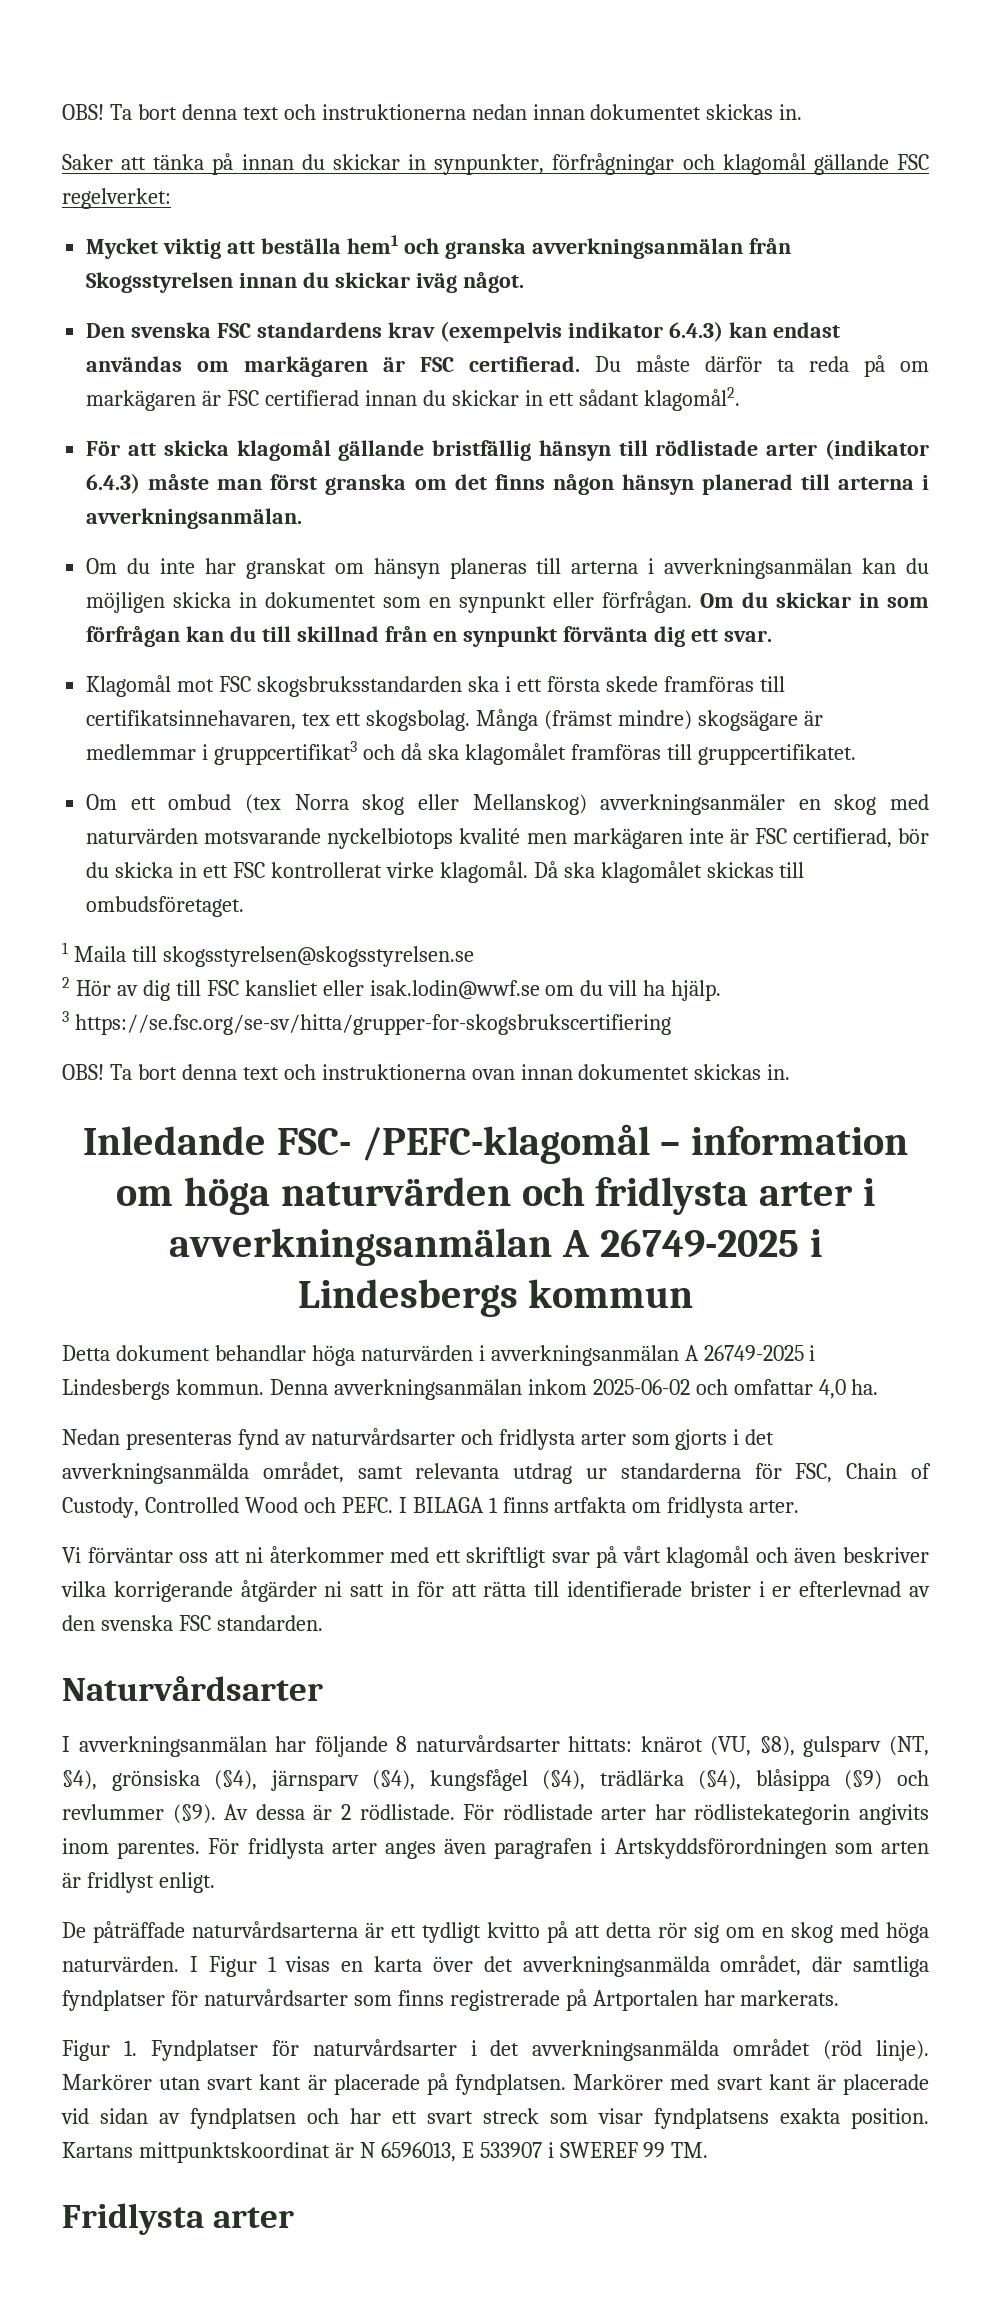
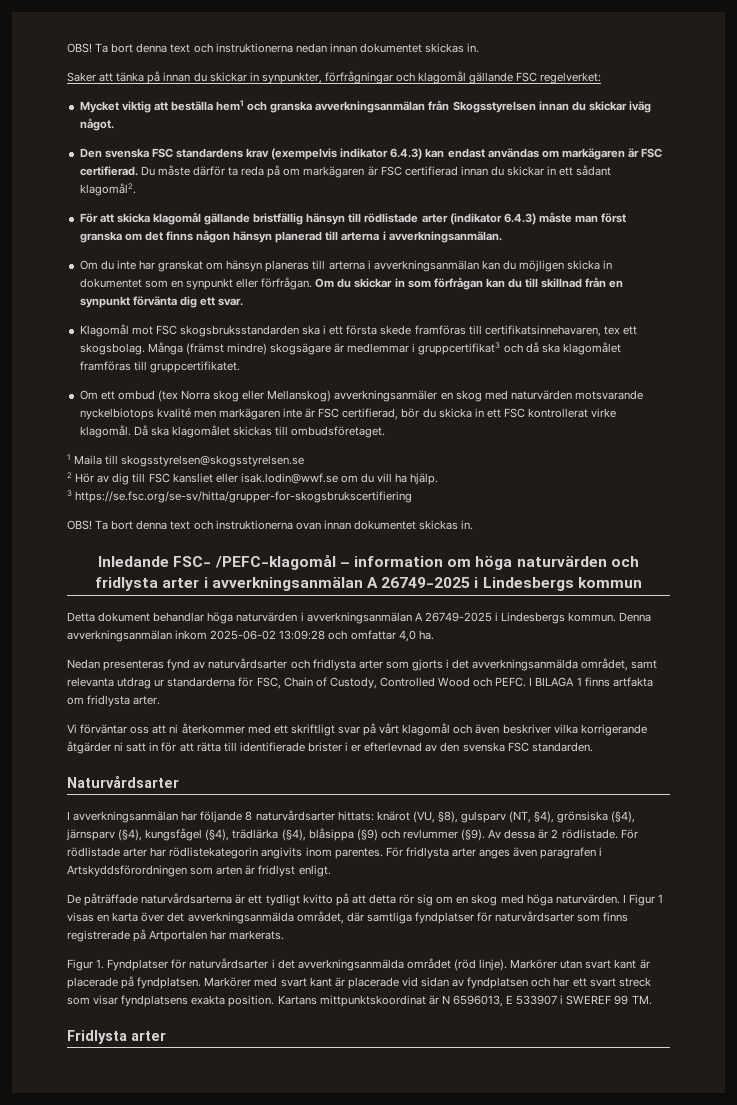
- Denna avverkningsanmälan inkom 2025-06-02 och omfattar 4,0 ha.
+ Denna avverkningsanmälan inkom 2025-06-02 13:09:28 och omfattar 4,0 ha.

